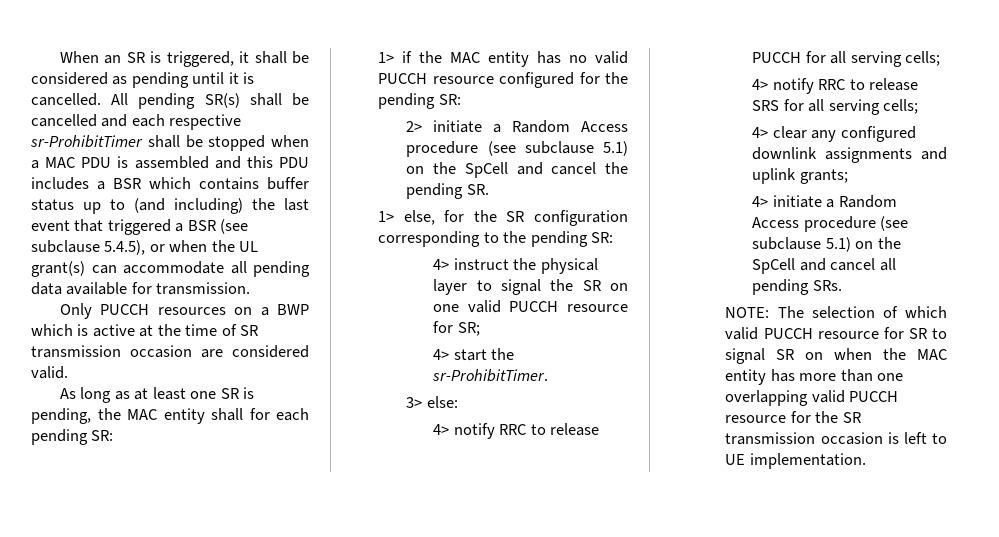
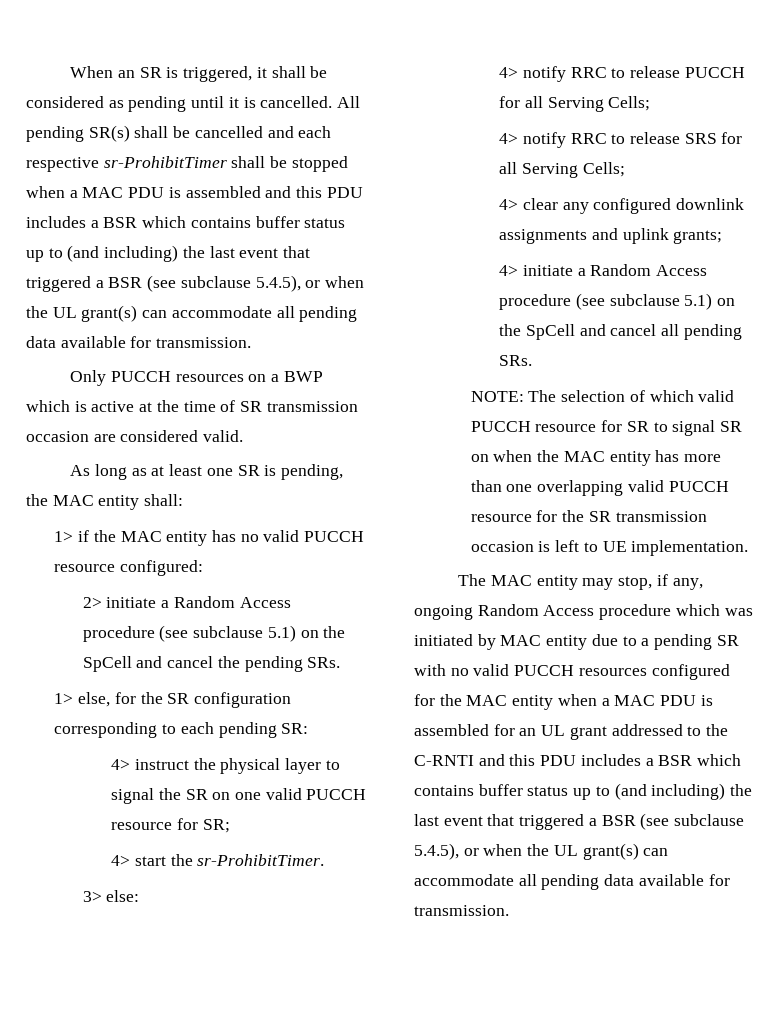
- As long as at least one SR is pending, the MAC entity shall for each pending SR:
+ As long as at least one SR is pending, the MAC entity shall:
- 1> if the MAC entity has no valid PUCCH resource configured for the pending SR:
+ 1> if the MAC entity has no valid PUCCH resource configured:
- 2> initiate a Random Access procedure (see subclause 5.1) on the SpCell and cancel the pending SR.
+ 2> initiate a Random Access procedure (see subclause 5.1) on the SpCell and cancel the pending SRs.
- 1> else, for the SR configuration corresponding to the pending SR:
+ 1> else, for the SR configuration corresponding to each pending SR:
- 4> notify RRC to release PUCCH for all serving cells;
+ 4> notify RRC to release PUCCH for all Serving Cells;
- 4> notify RRC to release SRS for all serving cells;
+ 4> notify RRC to release SRS for all Serving Cells;
+ The MAC entity may stop, if any, ongoing Random Access procedure which was initiated by MAC entity due to a pending SR with no valid PUCCH resources configured for the MAC entity when a MAC PDU is assembled for an UL grant addressed to the C-RNTI and this PDU includes a BSR which contains buffer status up to (and including) the last event that triggered a BSR (see subclause 5.4.5), or when the UL grant(s) can accommodate all pending data available for transmission.

